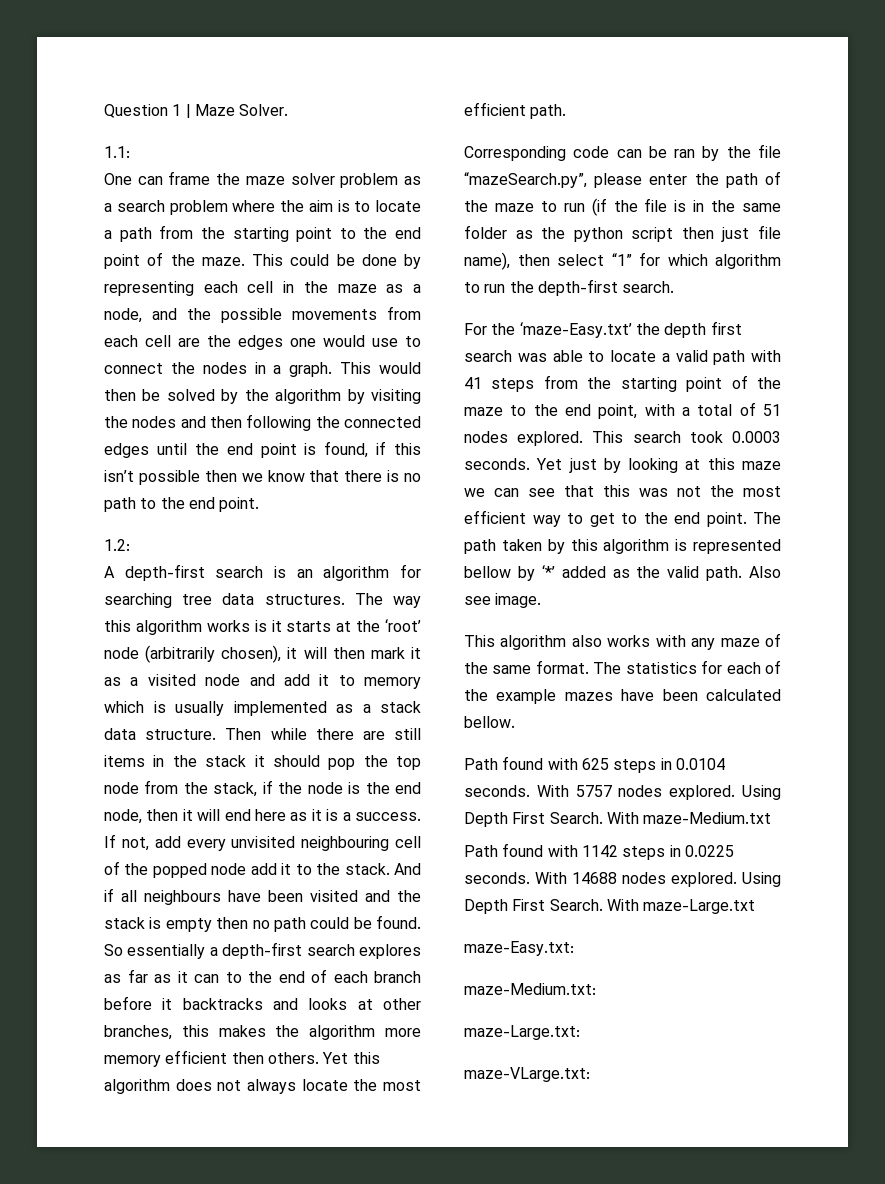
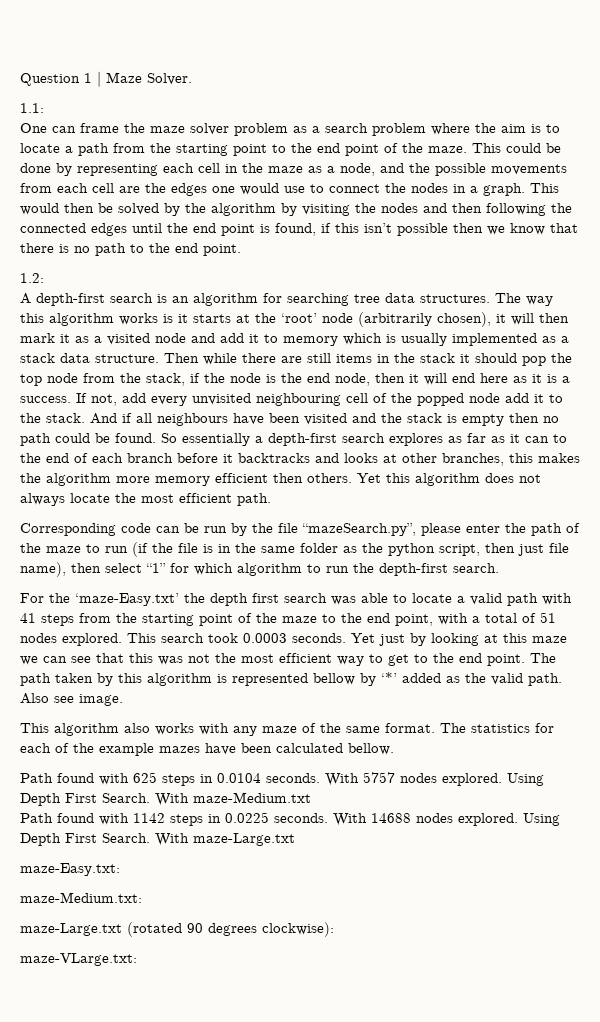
- Corresponding code can be ran by the file “mazeSearch.py”, please enter the path of the maze to run (if the file is in the same folder as the python script then just file name), then select “1” for which algorithm to run the depth-first search.
+ Corresponding code can be run by the file “mazeSearch.py”, please enter the path of the maze to run (if the file is in the same folder as the python script, then just file name), then select “1” for which algorithm to run the depth-first search.
- maze-Large.txt:
+ maze-Large.txt (rotated 90 degrees clockwise):

